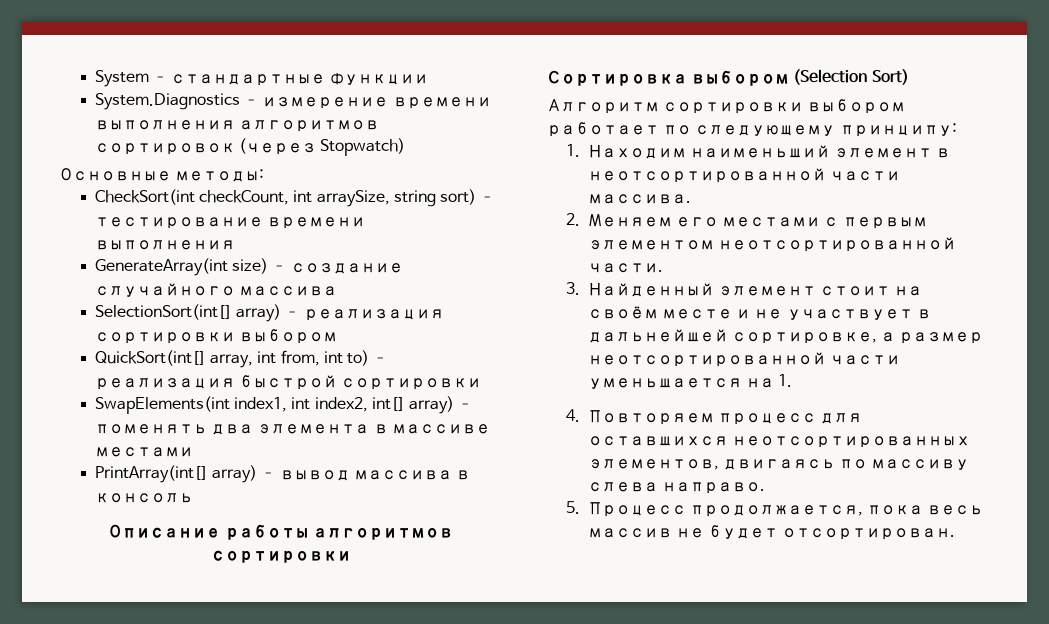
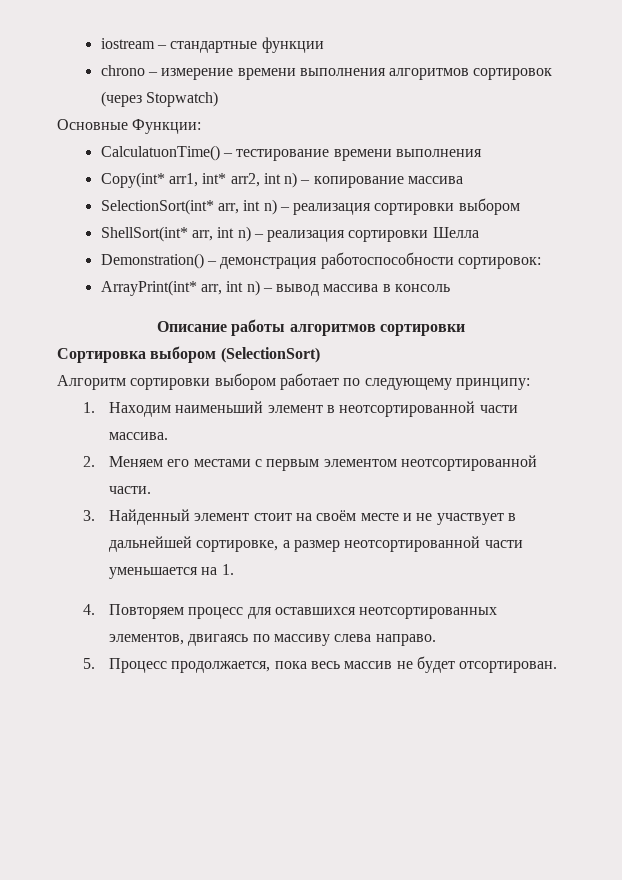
- System – стандартные функции
+ iostream – стандартные функции
- System.Diagnostics – измерение времени выполнения алгоритмов сортировок (через Stopwatch)
+ chrono – измерение времени выполнения алгоритмов сортировок (через Stopwatch)
- Основные методы:
- CheckSort(int checkCount, int arraySize, string sort) – тестирование времени выполнения
- GenerateArray(int size) – создание случайного массива
- SelectionSort(int[] array) – реализация сортировки выбором
- QuickSort(int[] array, int from, int to) – реализация быстрой сортировки
- SwapElements(int index1, int index2, int[] array) – поменять два элемента в массиве местами
- PrintArray(int[] array) – вывод массива в консоль
+ Основные Функции:
+ CalculatuonTime() – тестирование времени выполнения
+ Copy(int* arr1, int* arr2, int n) – копирование массива
+ SelectionSort(int* arr, int n) – реализация сортировки выбором
+ ShellSort(int* arr, int n) – реализация сортировки Шелла
+ Demonstration() – демонстрация работоспособности сортировок:
+ ArrayPrint(int* arr, int n) – вывод массива в консоль
- Сортировка выбором (Selection Sort)
+ Сортировка выбором (SelectionSort)

